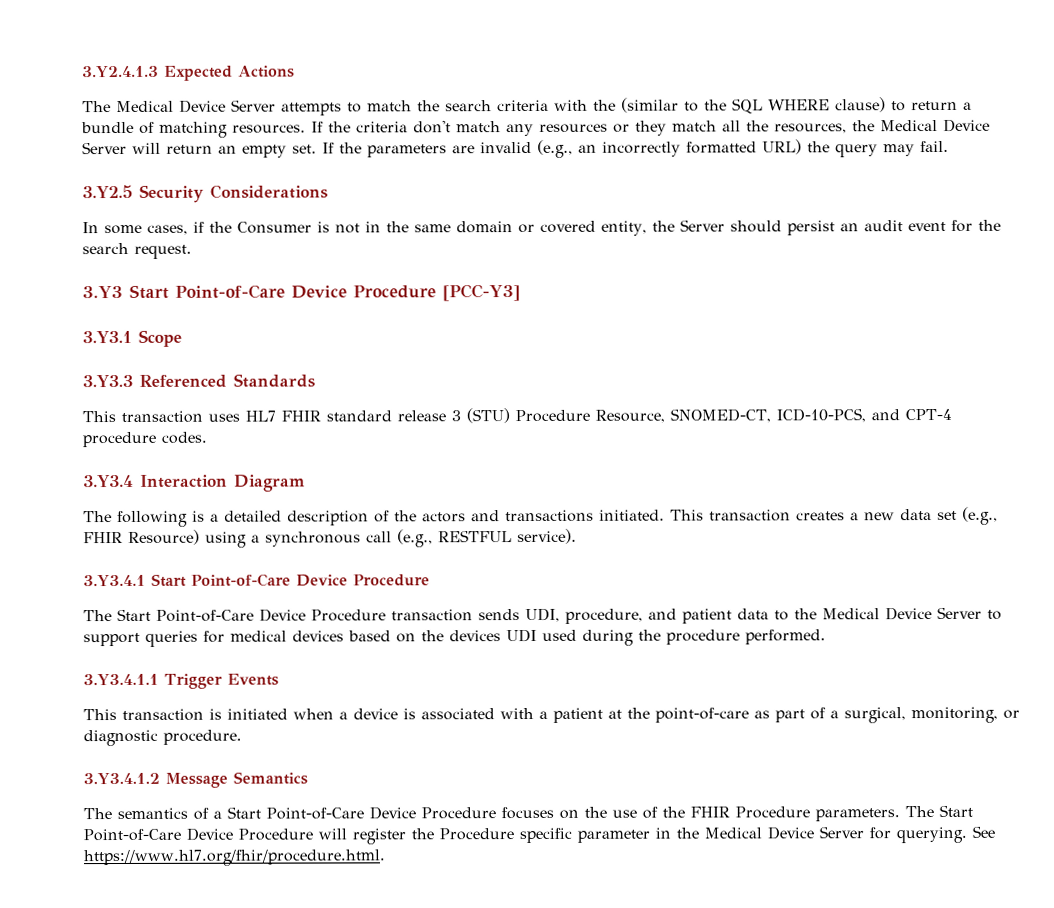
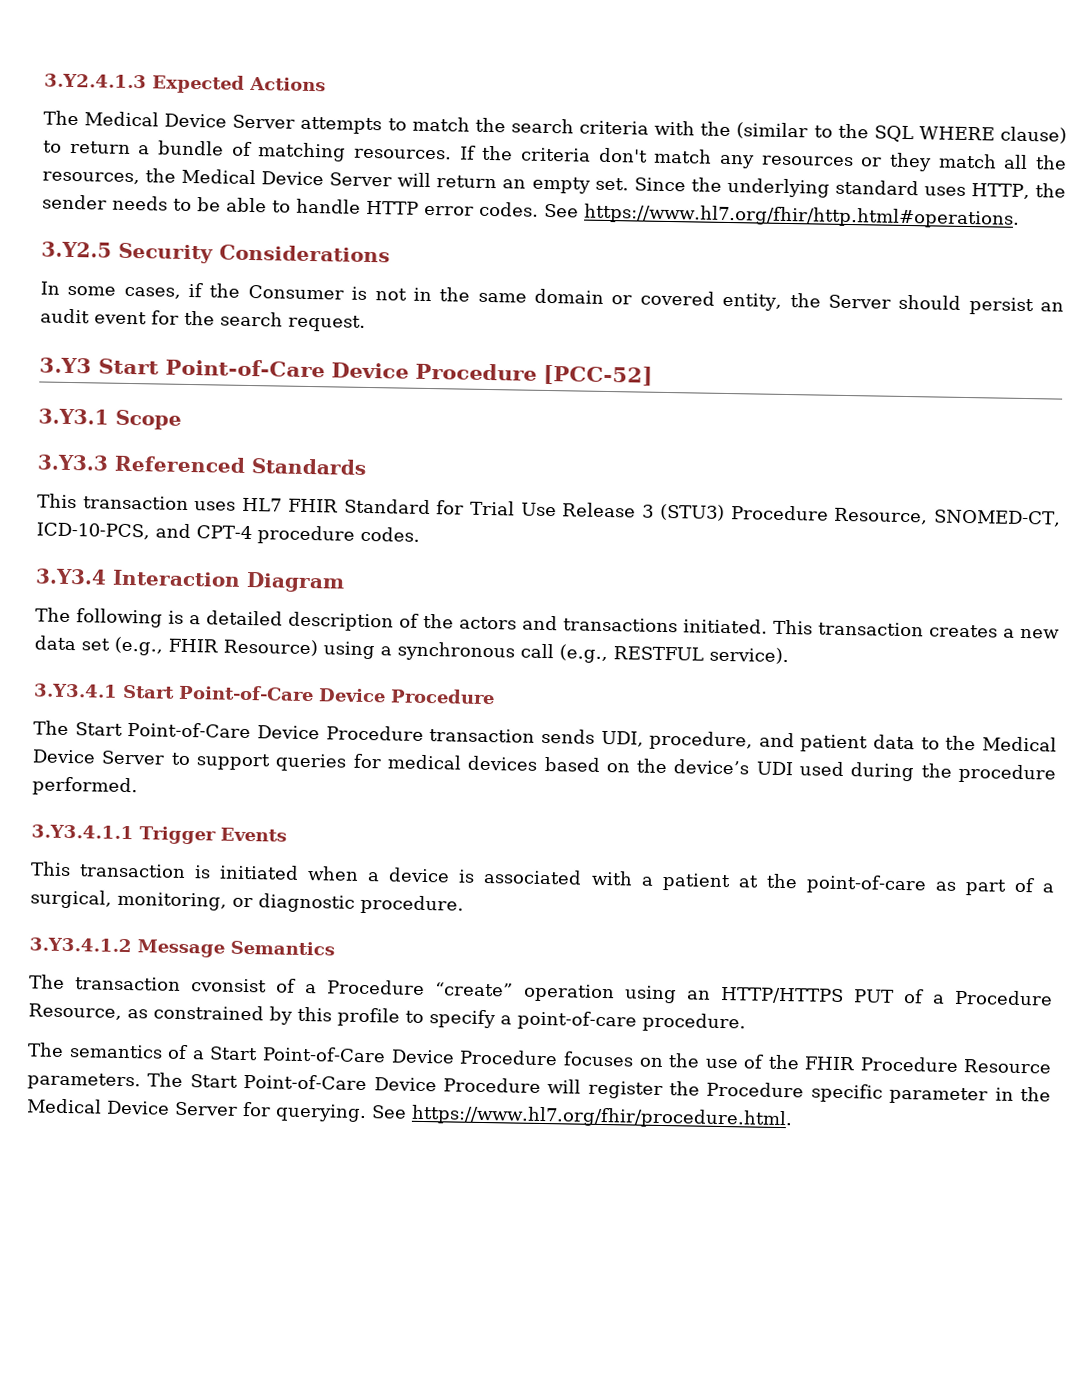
- If the parameters are invalid (e.g., an incorrectly formatted URL) the query may fail.
+ Since the underlying standard uses HTTP, the sender needs to be able to handle HTTP error codes. See https://www.hl7.org/fhir/http.html#operations.
- 3.Y3 Start Point-of-Care Device Procedure [PCC-Y3]
+ 3.Y3 Start Point-of-Care Device Procedure [PCC-52]
- This transaction uses HL7 FHIR standard release 3 (STU) Procedure Resource, SNOMED-CT, ICD-10-PCS, and CPT-4 procedure codes.
+ This transaction uses HL7 FHIR Standard for Trial Use Release 3 (STU3) Procedure Resource, SNOMED-CT, ICD-10-PCS, and CPT-4 procedure codes.
- The Start Point-of-Care Device Procedure transaction sends UDI, procedure, and patient data to the Medical Device Server to support queries for medical devices based on the devices UDI used during the procedure performed.
+ The Start Point-of-Care Device Procedure transaction sends UDI, procedure, and patient data to the Medical Device Server to support queries for medical devices based on the device’s UDI used during the procedure performed.
+ The transaction cvonsist of a Procedure “create” operation using an HTTP/HTTPS PUT of a Procedure Resource, as constrained by this profile to specify a point-of-care procedure.
- The semantics of a Start Point-of-Care Device Procedure focuses on the use of the FHIR Procedure parameters.
+ The semantics of a Start Point-of-Care Device Procedure focuses on the use of the FHIR Procedure Resource parameters.

